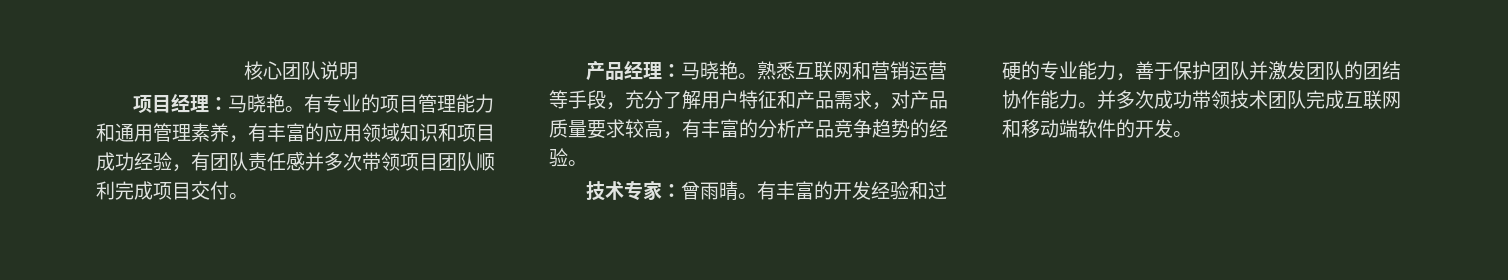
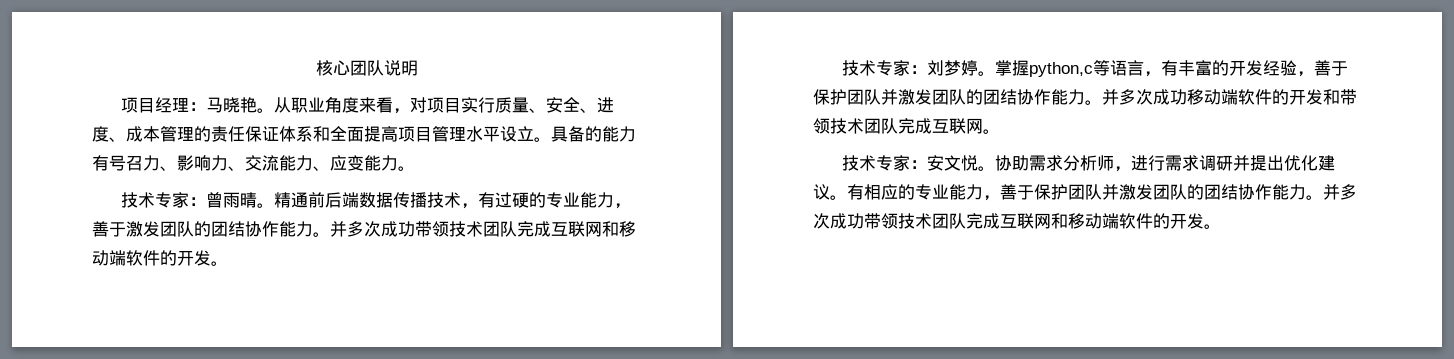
- 有专业的项目管理能力和通用管理素养，有丰富的应用领域知识和项目成功经验，有团队责任感并多次带领项目团队顺利完成项目交付。
- 产品经理：马晓艳。熟悉互联网和营销运营等手段，充分了解用户特征和产品需求，对产品质量要求较高，有丰富的分析产品竞争趋势的经验。
+ 从职业角度来看，对项目实行质量、安全、进度、成本管理的责任保证体系和全面提高项目管理水平设立。具备的能力有号召力、影响力、交流能力、应变能力。
- 有丰富的开发经验和过硬的专业能力，善于保护团队并激发团队的团结协作能力。
+ 精通前后端数据传播技术，有过硬的专业能力，善于激发团队的团结协作能力。并多次成功带领技术团队完成互联网和移动端软件的开发。
+ 技术专家：刘梦婷。掌握python,c等语言，有丰富的开发经验，善于保护团队并激发团队的团结协作能力。并多次成功移动端软件的开发和带领技术团队完成互联网。
+ 技术专家：安文悦。协助需求分析师，进行需求调研并提出优化建议。有相应的专业能力，善于保护团队并激发团队的团结协作能力。

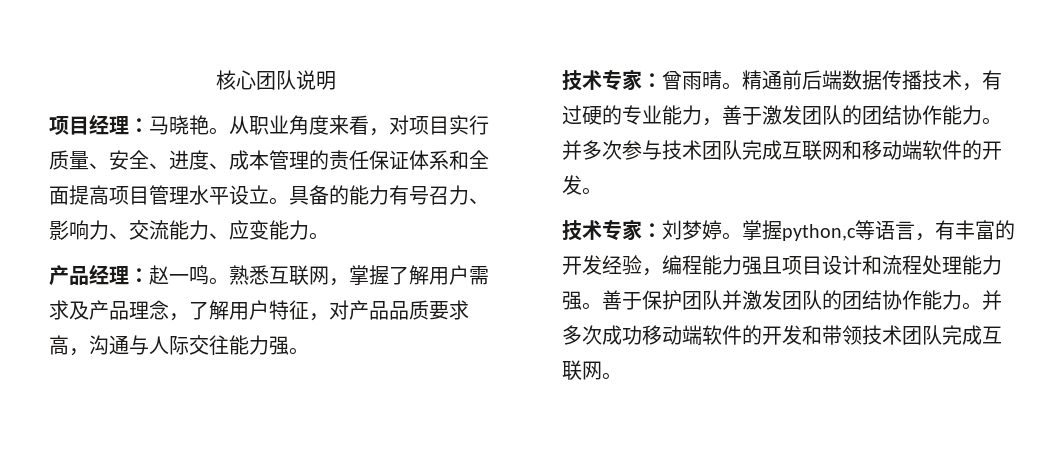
+ 产品经理：赵一鸣。熟悉互联网，掌握了解用户需求及产品理念，了解用户特征，对产品品质要求高，沟通与人际交往能力强。
- 精通前后端数据传播技术，有过硬的专业能力，善于激发团队的团结协作能力。并多次成功带领技术团队完成互联网和移动端软件的开发。
+ 精通前后端数据传播技术，有过硬的专业能力，善于激发团队的团结协作能力。并多次参与技术团队完成互联网和移动端软件的开发。
- 掌握python,c等语言，有丰富的开发经验，善于保护团队并激发团队的团结协作能力。
+ 掌握python,c等语言，有丰富的开发经验，编程能力强且项目设计和流程处理能力强。善于保护团队并激发团队的团结协作能力。
- 技术专家：安文悦。协助需求分析师，进行需求调研并提出优化建议。有相应的专业能力，善于保护团队并激发团队的团结协作能力。并多次成功带领技术团队完成互联网和移动端软件的开发。

